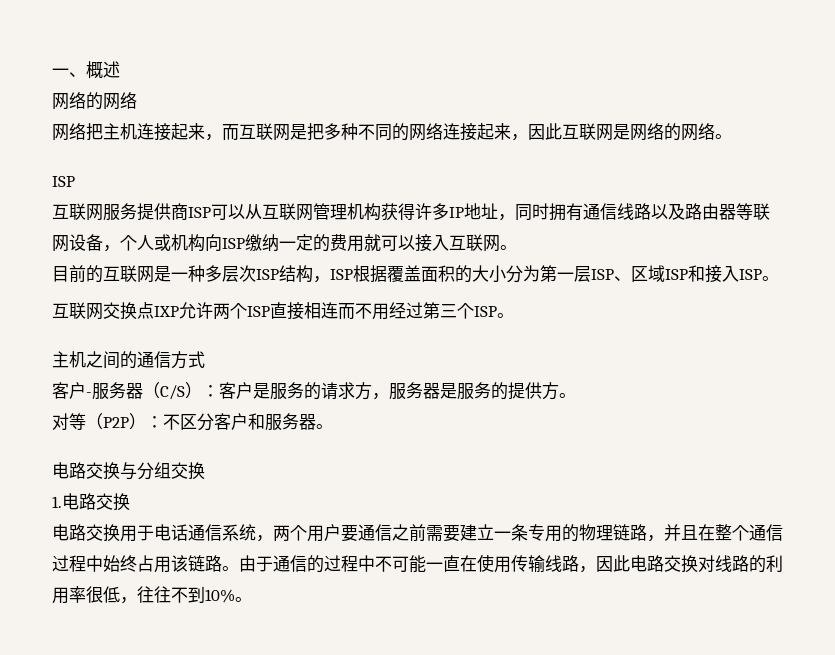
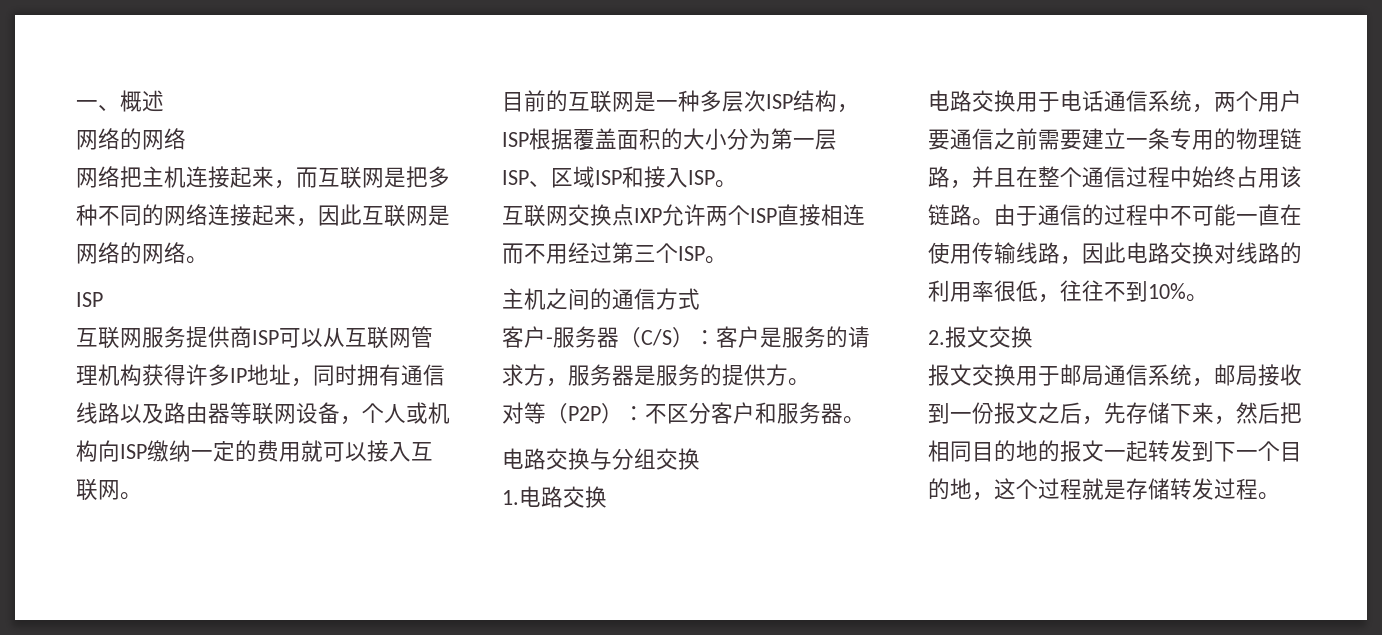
+ 2.报文交换
+ 报文交换用于邮局通信系统，邮局接收到一份报文之后，先存储下来，然后把相同目的地的报文一起转发到下一个目的地，这个过程就是存储转发过程。

